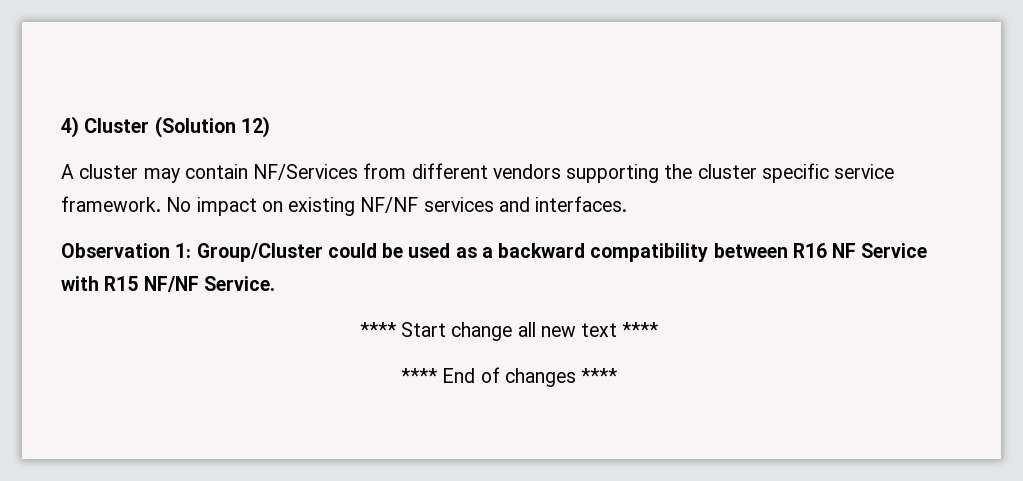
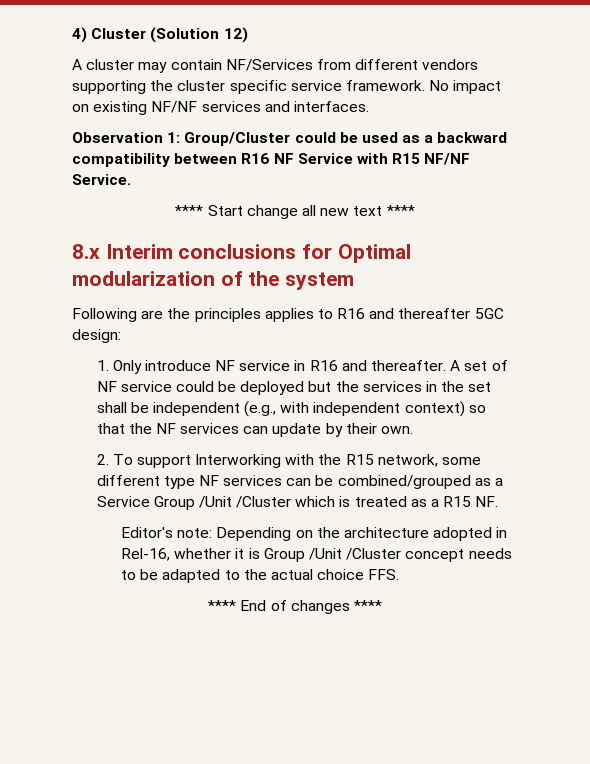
+ 8.x Interim conclusions for Optimal modularization of the system
+ Following are the principles applies to R16 and thereafter 5GC design:
+ 1. Only introduce NF service in R16 and thereafter. A set of NF service could be deployed but the services in the set shall be independent (e.g., with independent context) so that the NF services can update by their own.
+ 2. To support Interworking with the R15 network, some different type NF services can be combined/grouped as a Service Group /Unit /Cluster which is treated as a R15 NF.
+ Editor's note: Depending on the architecture adopted in Rel-16, whether it is Group /Unit /Cluster concept needs to be adapted to the actual choice FFS.

